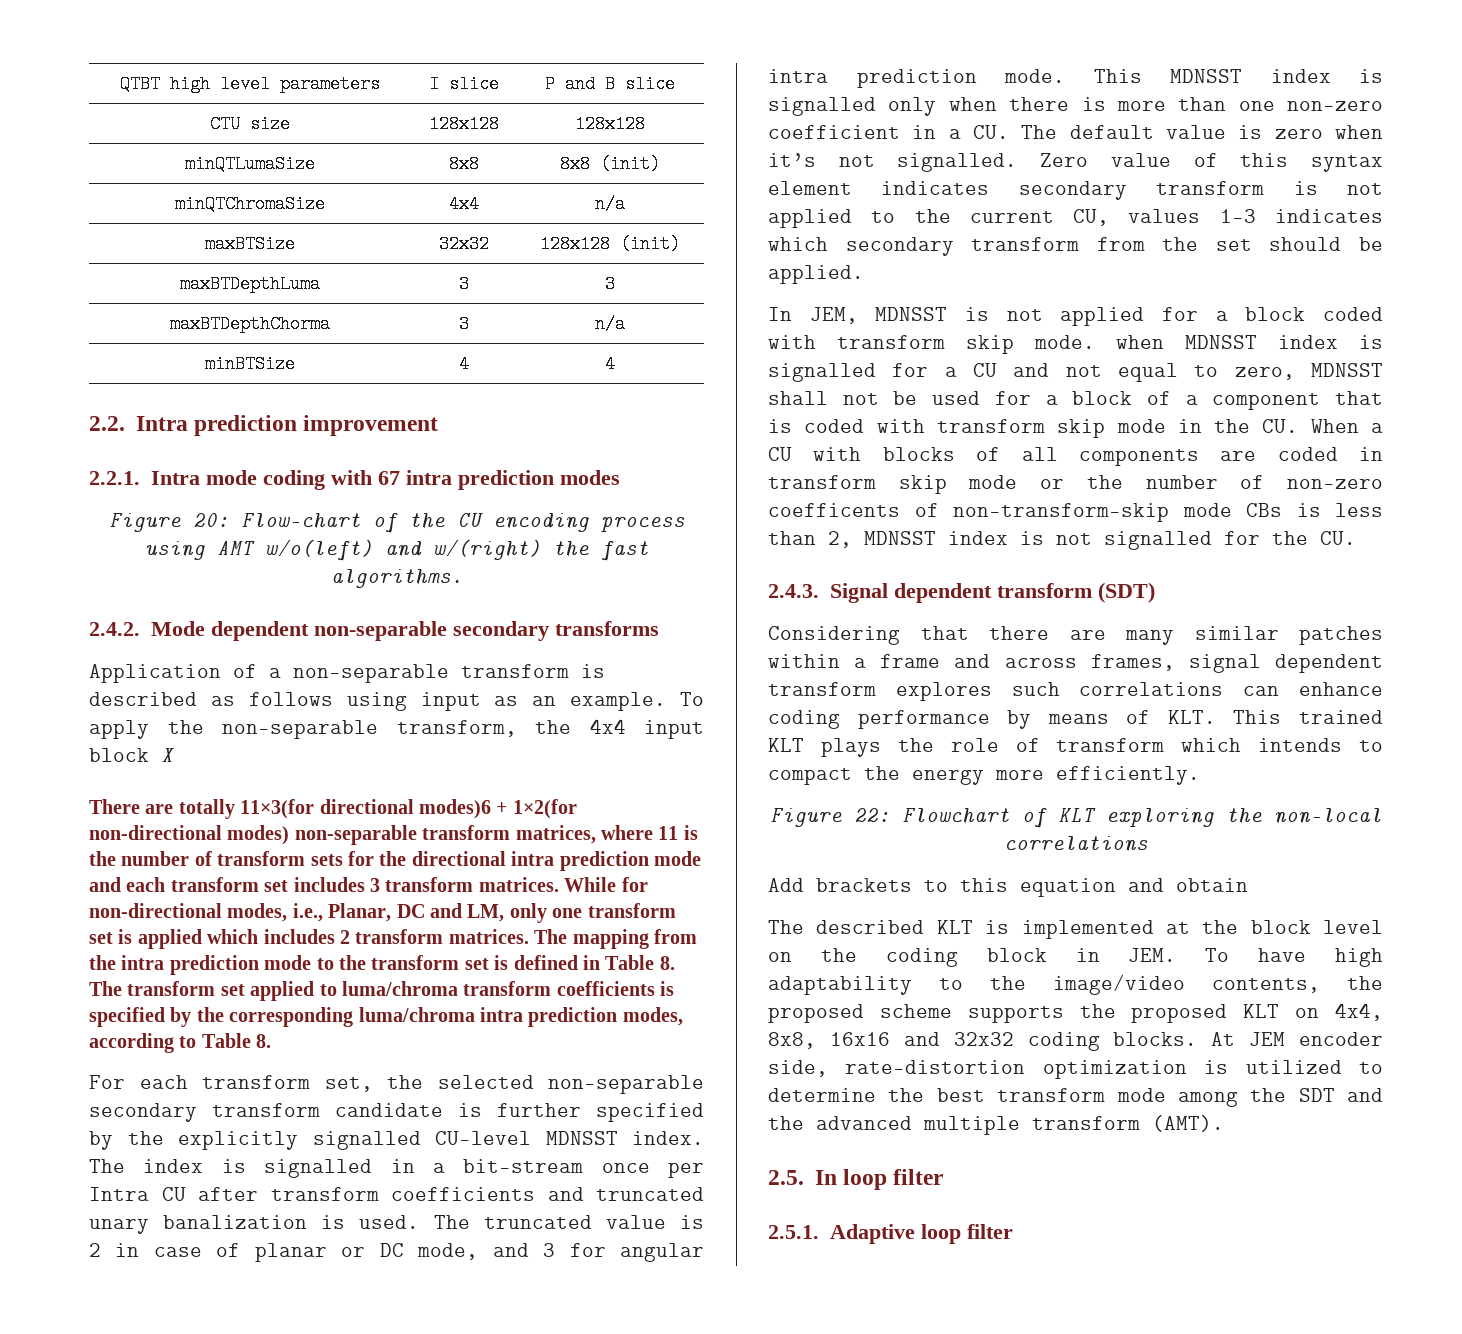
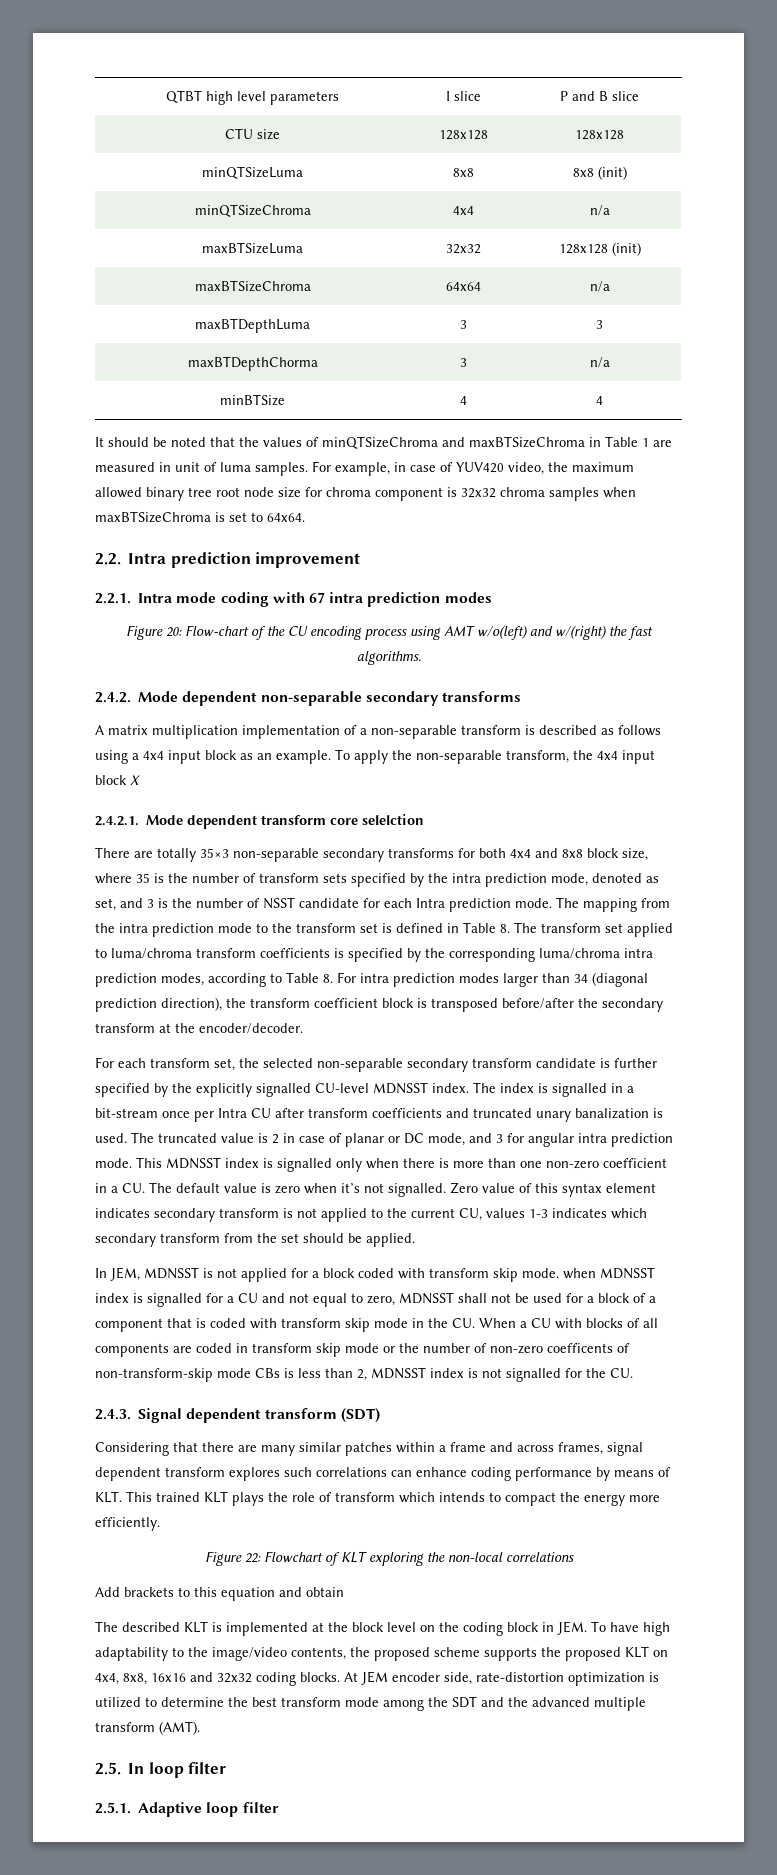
- minQTLumaSize | 8x8 | 8x8 (init)
+ minQTSizeLuma | 8x8 | 8x8 (init)
- minQTChromaSize | 4x4 | n/a
+ minQTSizeChroma | 4x4 | n/a
- maxBTSize | 32x32 | 128x128 (init)
+ maxBTSizeLuma | 32x32 | 128x128 (init)
+ maxBTSizeChroma | 64x64 | n/a
+ It should be noted that the values of minQTSizeChroma and maxBTSizeChroma in Table 1 are measured in unit of luma samples. For example, in case of YUV420 video, the maximum allowed binary tree root node size for chroma component is 32x32 chroma samples when maxBTSizeChroma is set to 64x64.
- Application of a non-separable transform is described as follows using input as an example.
+ A matrix multiplication implementation of a non-separable transform is described as follows using a 4x4 input block as an example.
- There are totally 11×3(for directional modes)6 + 1×2(for non-directional modes) non-separable transform matrices, where 11 is the number of transform sets for the directional intra prediction mode and each transform set includes 3 transform matrices. While for non-directional modes, i.e., Planar, DC and LM, only one transform set is applied which includes 2 transform matrices.
+ 2.4.2.1. Mode dependent transform core selelction
+ There are totally 35×3 non-separable secondary transforms for both 4x4 and 8x8 block size, where 35 is the number of transform sets specified by the intra prediction mode, denoted as set, and 3 is the number of NSST candidate for each Intra prediction mode.
- The mapping from the intra prediction mode to the transform set is defined in Table 8. The transform set applied to luma/chroma transform coefficients is specified by the corresponding luma/chroma intra prediction modes, according to Table 8.
+ The mapping from the intra prediction mode to the transform set is defined in Table 8. The transform set applied to luma/chroma transform coefficients is specified by the corresponding luma/chroma intra prediction modes, according to Table 8. For intra prediction modes larger than 34 (diagonal prediction direction), the transform coefficient block is transposed before/after the secondary transform at the encoder/decoder.

